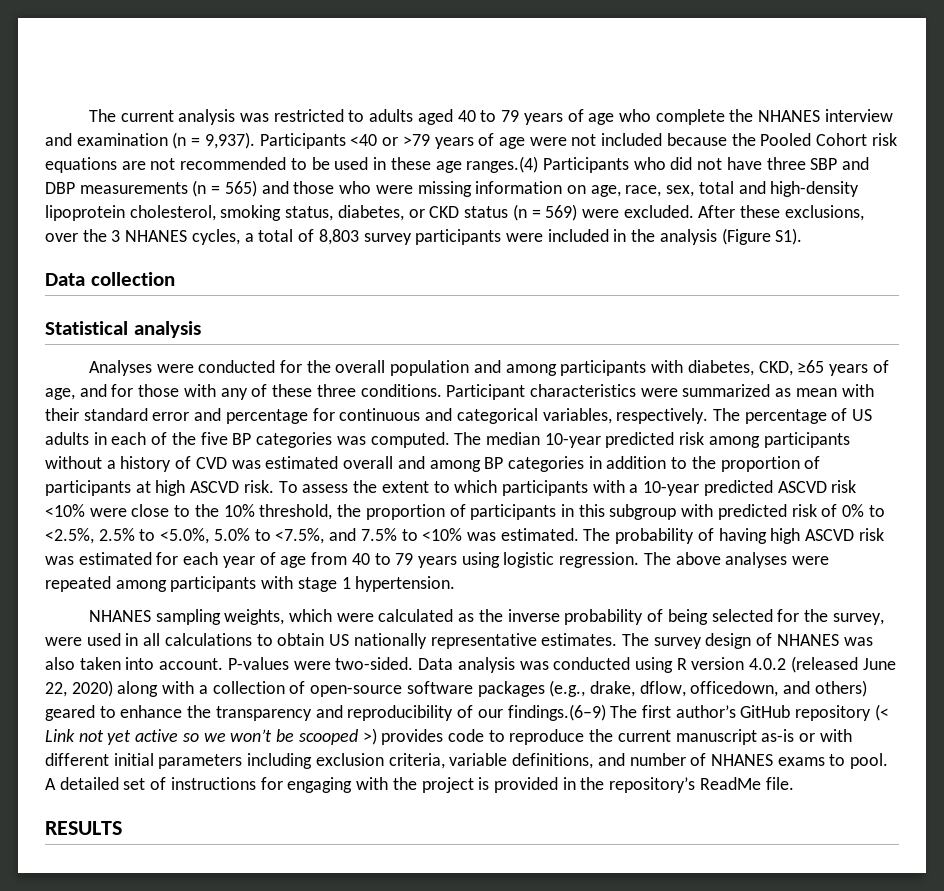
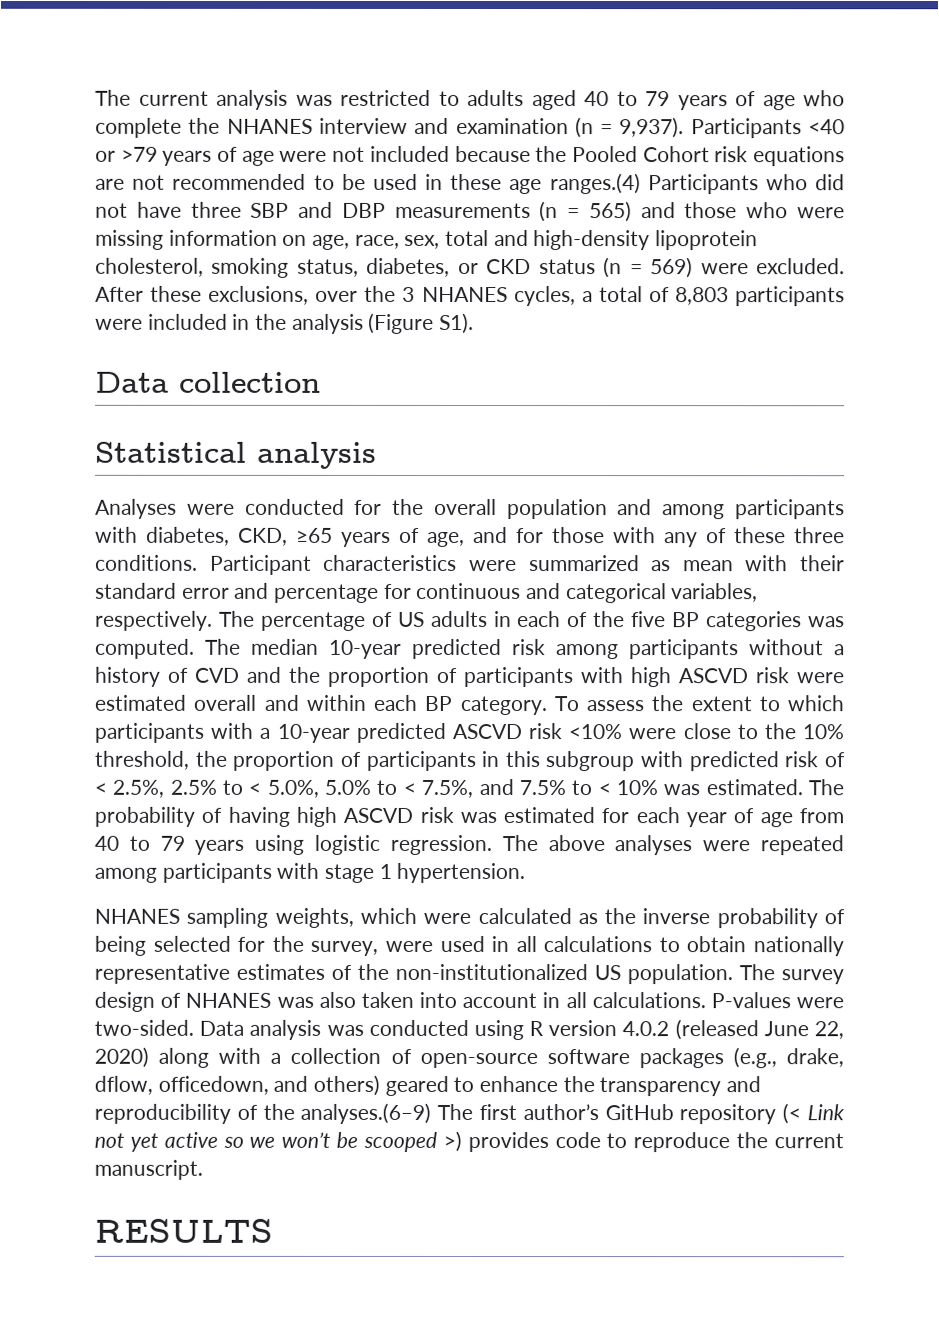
- After these exclusions, over the 3 NHANES cycles, a total of 8,803 survey participants were included in the analysis (Figure S1).
+ After these exclusions, over the 3 NHANES cycles, a total of 8,803 participants were included in the analysis (Figure S1).
- The median 10-year predicted risk among participants without a history of CVD was estimated overall and among BP categories in addition to the proportion of participants at high ASCVD risk.
+ The median 10-year predicted risk among participants without a history of CVD and the proportion of participants with high ASCVD risk were estimated overall and within each BP category.
- To assess the extent to which participants with a 10-year predicted ASCVD risk <10% were close to the 10% threshold, the proportion of participants in this subgroup with predicted risk of 0% to <2.5%, 2.5% to <5.0%, 5.0% to <7.5%, and 7.5% to <10% was estimated.
+ To assess the extent to which participants with a 10-year predicted ASCVD risk <10% were close to the 10% threshold, the proportion of participants in this subgroup with predicted risk of < 2.5%, 2.5% to < 5.0%, 5.0% to < 7.5%, and 7.5% to < 10% was estimated.
- NHANES sampling weights, which were calculated as the inverse probability of being selected for the survey, were used in all calculations to obtain US nationally representative estimates.
+ NHANES sampling weights, which were calculated as the inverse probability of being selected for the survey, were used in all calculations to obtain nationally representative estimates of the non-institutionalized US population.
- The survey design of NHANES was also taken into account.
+ The survey design of NHANES was also taken into account in all calculations.
- Data analysis was conducted using R version 4.0.2 (released June 22, 2020) along with a collection of open-source software packages (e.g., drake, dflow, officedown, and others) geared to enhance the transparency and reproducibility of our findings.(6–9) The first author’s GitHub repository (< Link not yet active so we won’t be scooped >) provides code to reproduce the current manuscript as-is or with different initial parameters including exclusion criteria, variable definitions, and number of NHANES exams to pool. A detailed set of instructions for engaging with the project is provided in the repository’s ReadMe file.
+ Data analysis was conducted using R version 4.0.2 (released June 22, 2020) along with a collection of open-source software packages (e.g., drake, dflow, officedown, and others) geared to enhance the transparency and reproducibility of the analyses.(6–9) The first author’s GitHub repository (< Link not yet active so we won’t be scooped >) provides code to reproduce the current manuscript.

